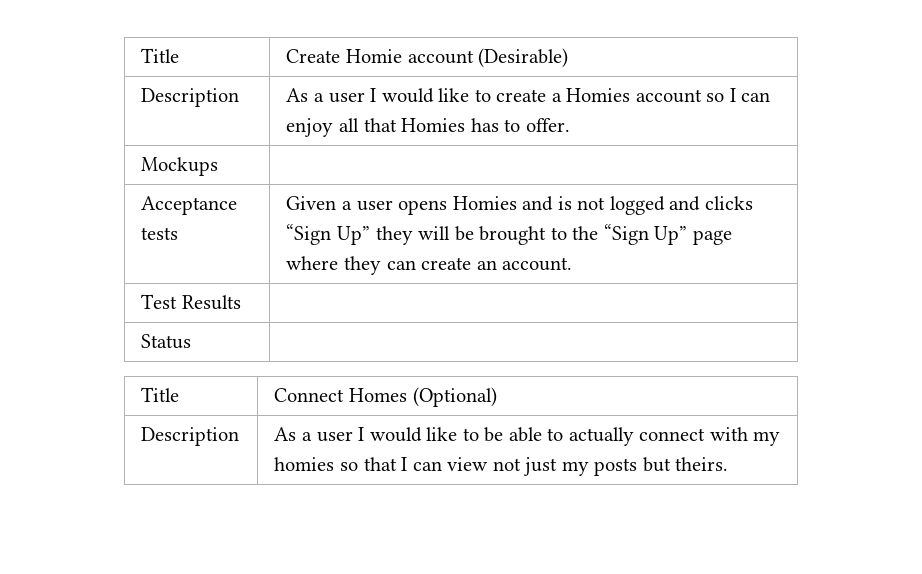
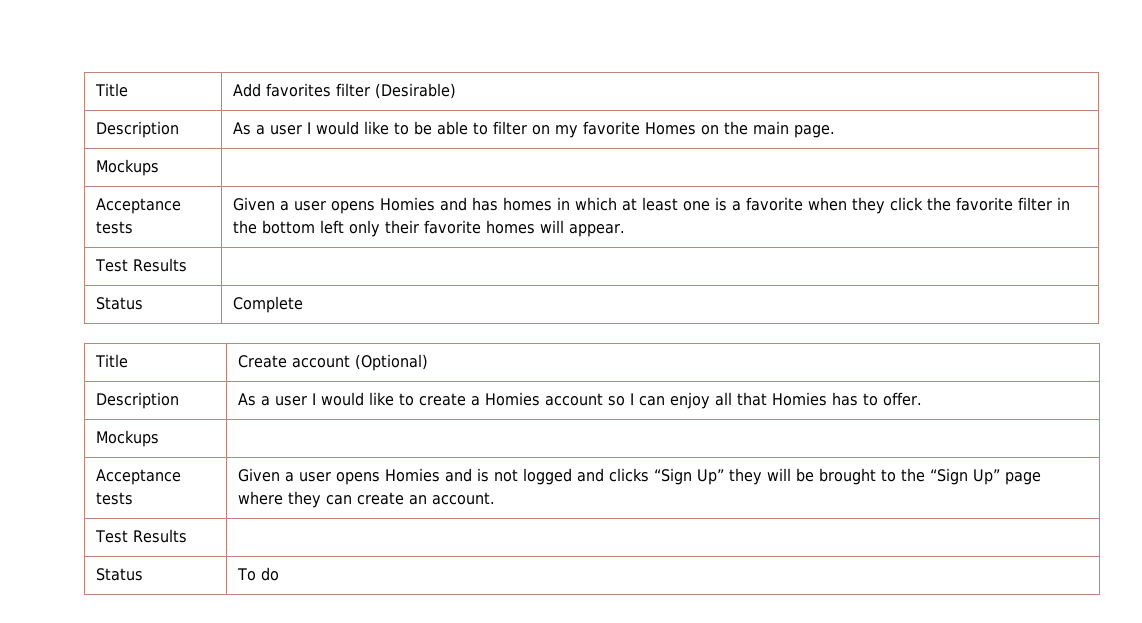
- Title | Create Homie account (Desirable)
+ Title | Add favorites filter (Desirable)
+ Description | As a user I would like to be able to filter on my favorite Homes on the main page.
+ Mockups |
+ Acceptance tests | Given a user opens Homies and has homes in which at least one is a favorite when they click the favorite filter in the bottom left only their favorite homes will appear.
+ Test Results |
+ Status | Complete
+ Title | Create account (Optional)
- Status |
- Title | Connect Homes (Optional)
- Description | As a user I would like to be able to actually connect with my homies so that I can view not just my posts but theirs.
+ Status | To do

